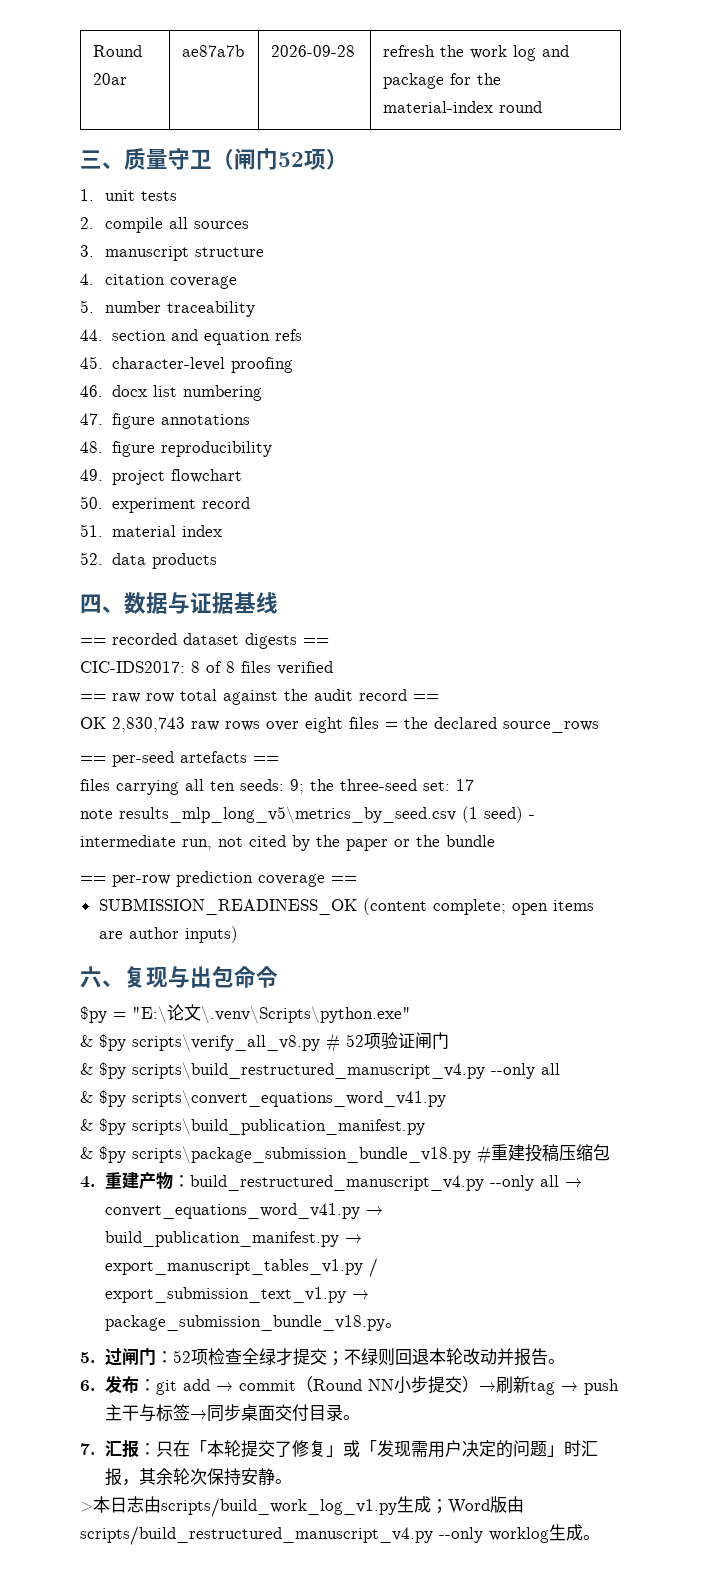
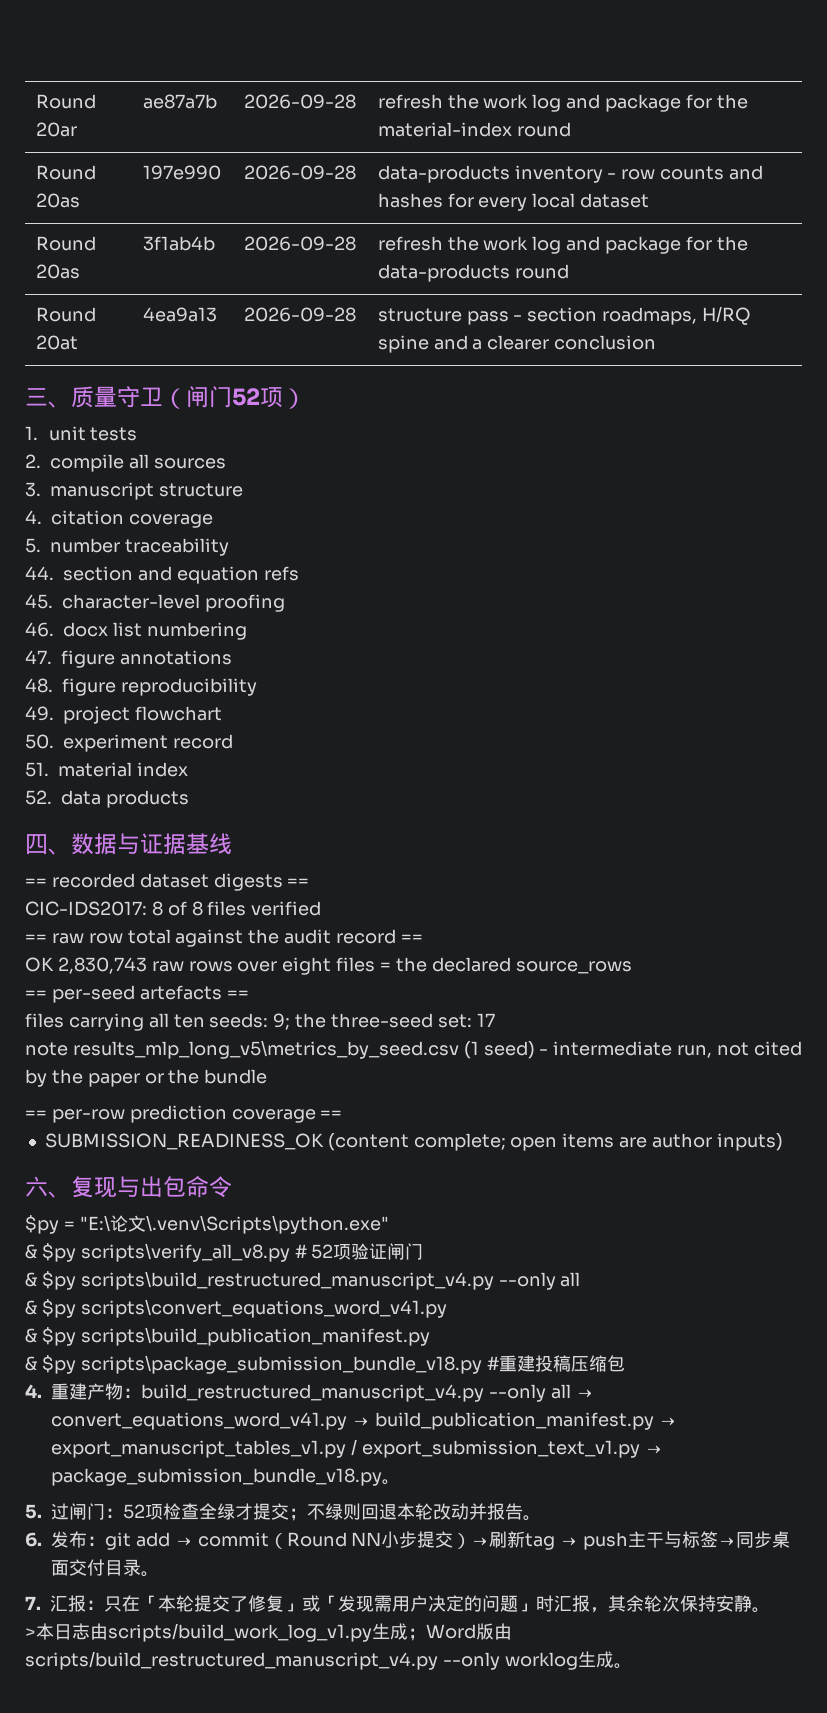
+ Round 20as | 197e990 | 2026-09-28 | data-products inventory - row counts and hashes for every local dataset
+ Round 20as | 3f1ab4b | 2026-09-28 | refresh the work log and package for the data-products round
+ Round 20at | 4ea9a13 | 2026-09-28 | structure pass - section roadmaps, H/RQ spine and a clearer conclusion

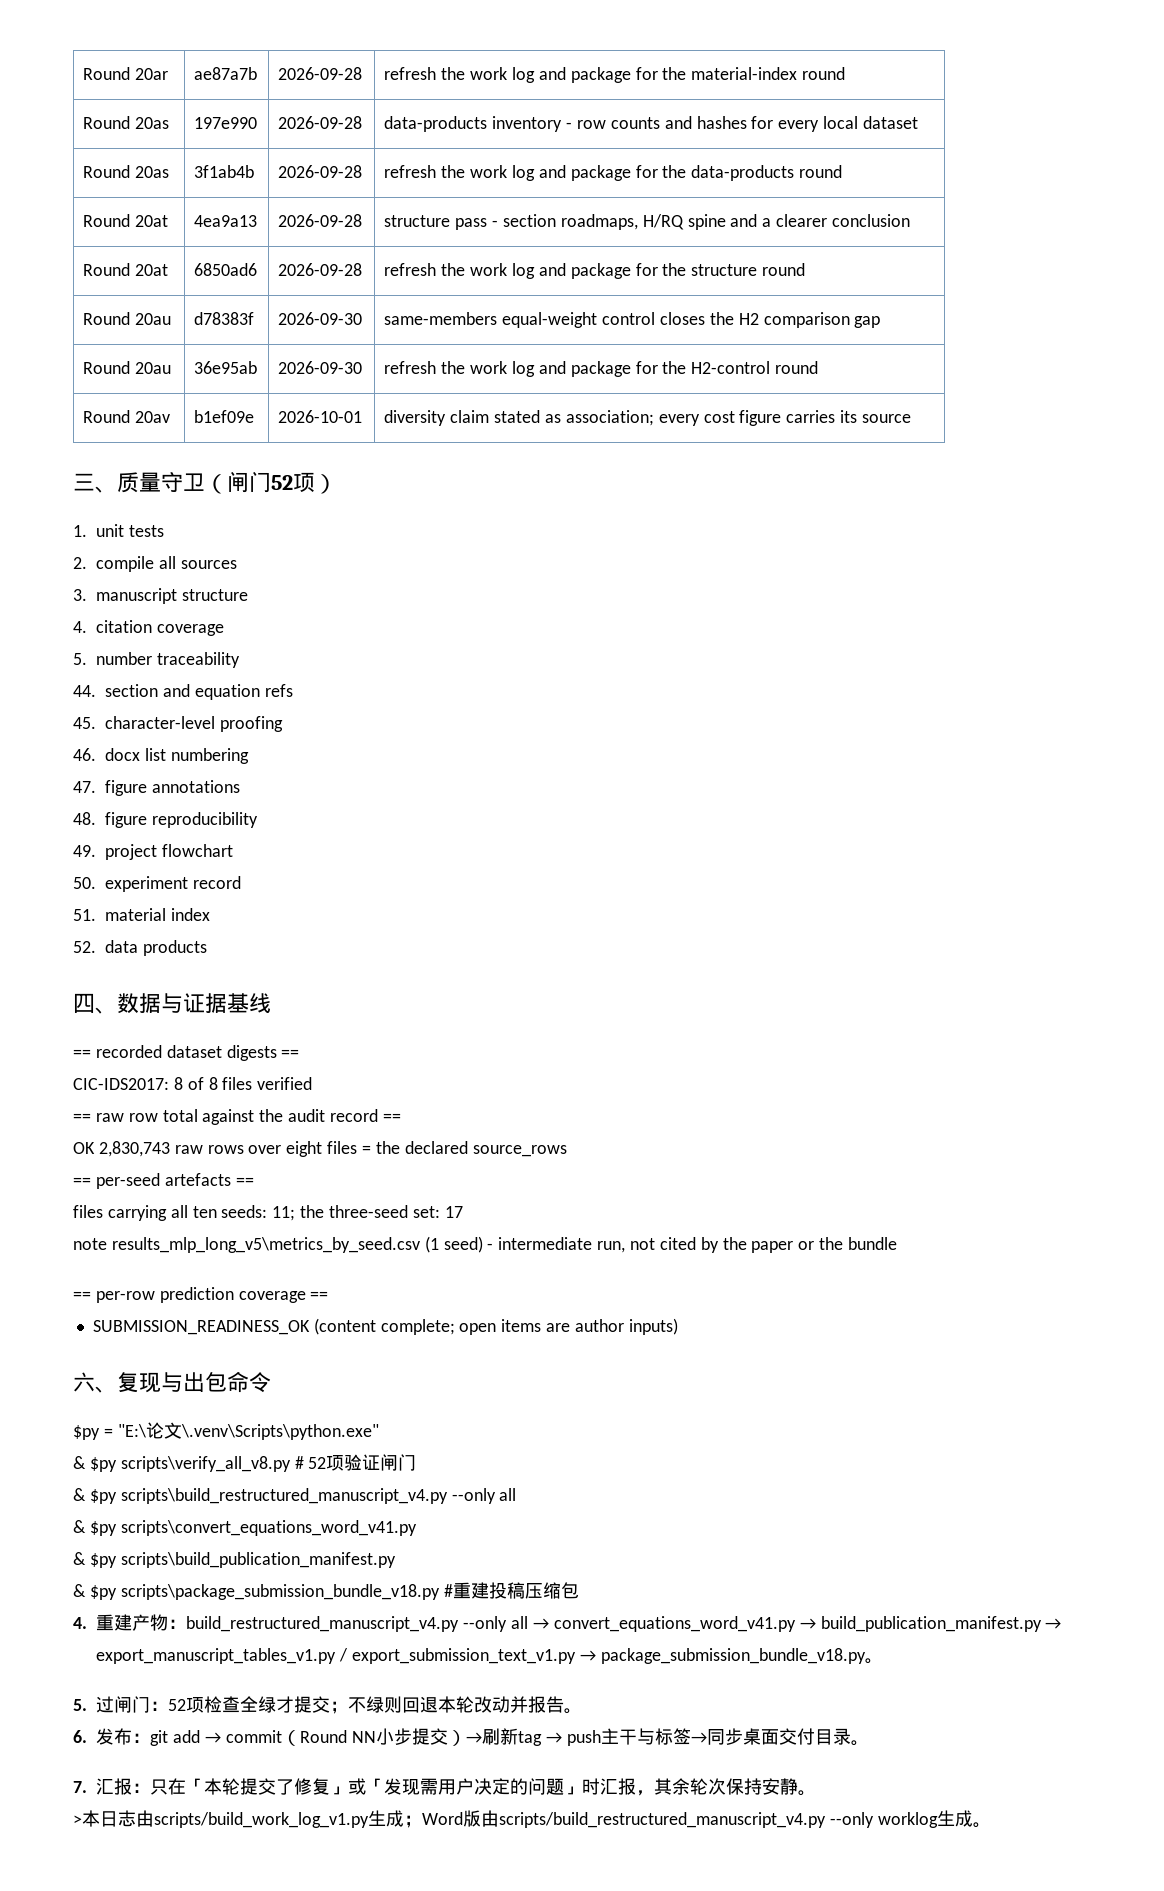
+ Round 20at | 6850ad6 | 2026-09-28 | refresh the work log and package for the structure round
+ Round 20au | d78383f | 2026-09-30 | same-members equal-weight control closes the H2 comparison gap
+ Round 20au | 36e95ab | 2026-09-30 | refresh the work log and package for the H2-control round
+ Round 20av | b1ef09e | 2026-10-01 | diversity claim stated as association; every cost figure carries its source
- files carrying all ten seeds: 9; the three-seed set: 17
+ files carrying all ten seeds: 11; the three-seed set: 17

